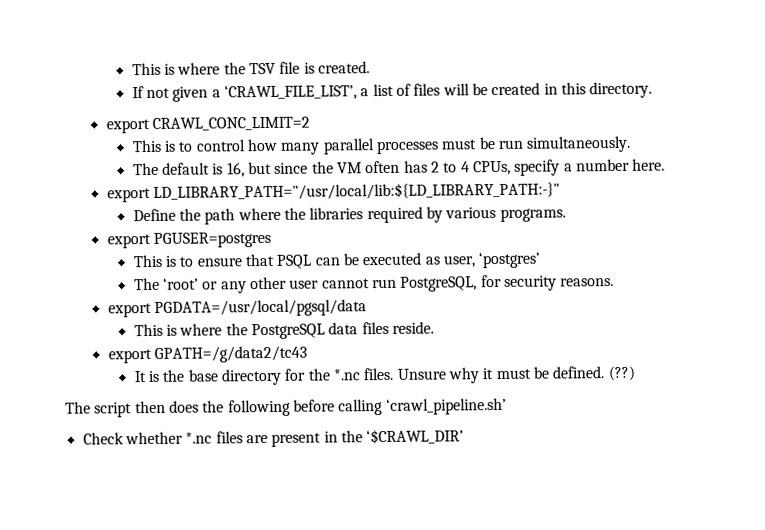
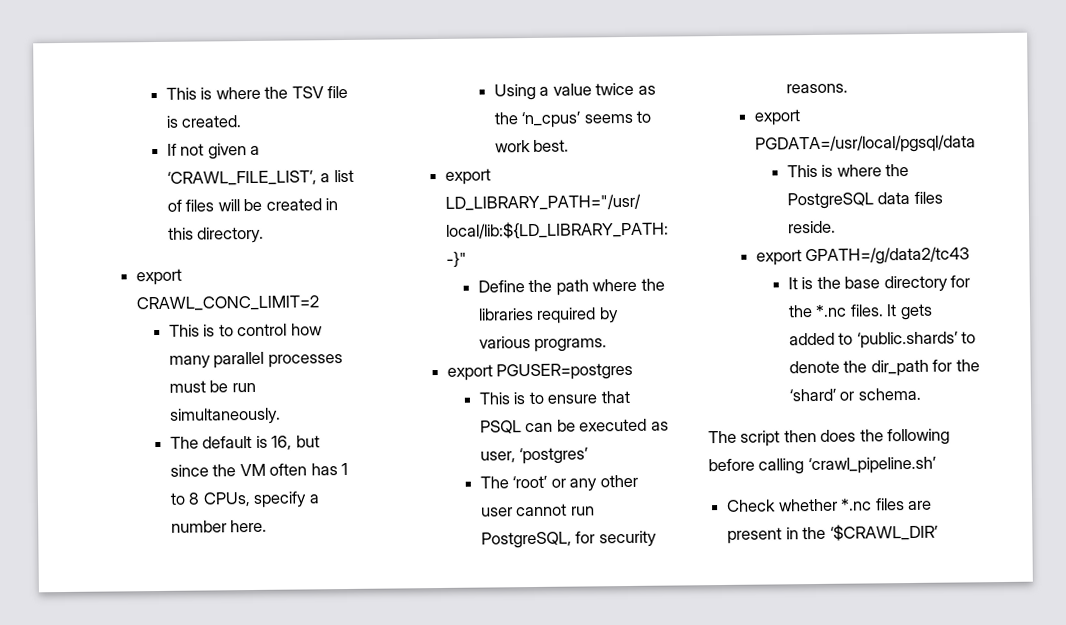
- The default is 16, but since the VM often has 2 to 4 CPUs, specify a number here.
+ The default is 16, but since the VM often has 1 to 8 CPUs, specify a number here.
+ Using a value twice as the ‘n_cpus’ seems to work best.
- Unsure why it must be defined. (??)
+ It gets added to ‘public.shards’ to denote the dir_path for the ‘shard’ or schema.

